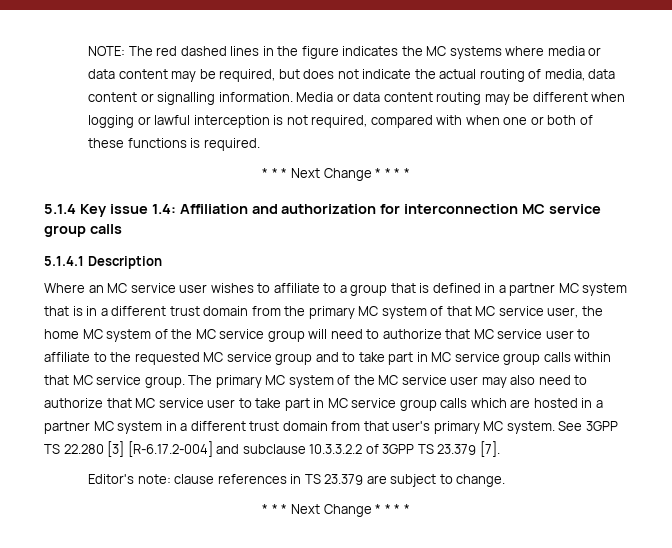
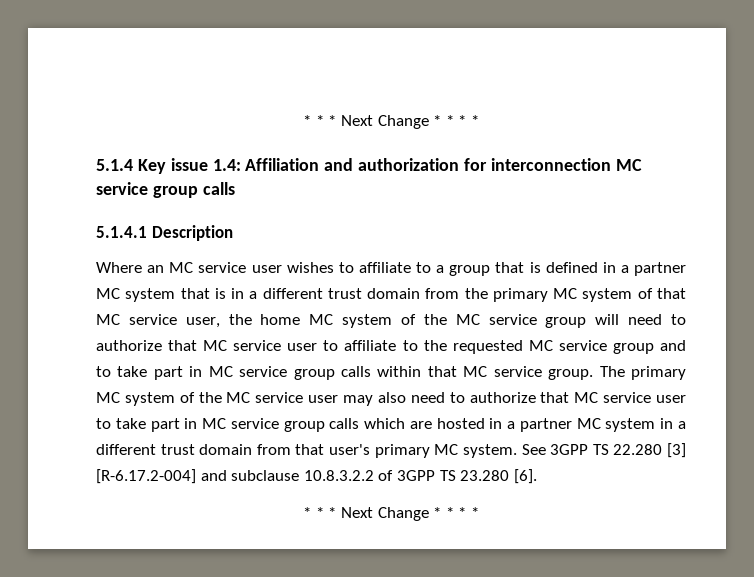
- NOTE: The red dashed lines in the figure indicates the MC systems where media or data content may be required, but does not indicate the actual routing of media, data content or signalling information. Media or data content routing may be different when logging or lawful interception is not required, compared with when one or both of these functions is required.
- See 3GPP TS 22.280 [3] [R-6.17.2-004] and subclause 10.3.3.2.2 of 3GPP TS 23.379 [7].
- Editor's note: clause references in TS 23.379 are subject to change.
+ See 3GPP TS 22.280 [3] [R-6.17.2-004] and subclause 10.8.3.2.2 of 3GPP TS 23.280 [6].

